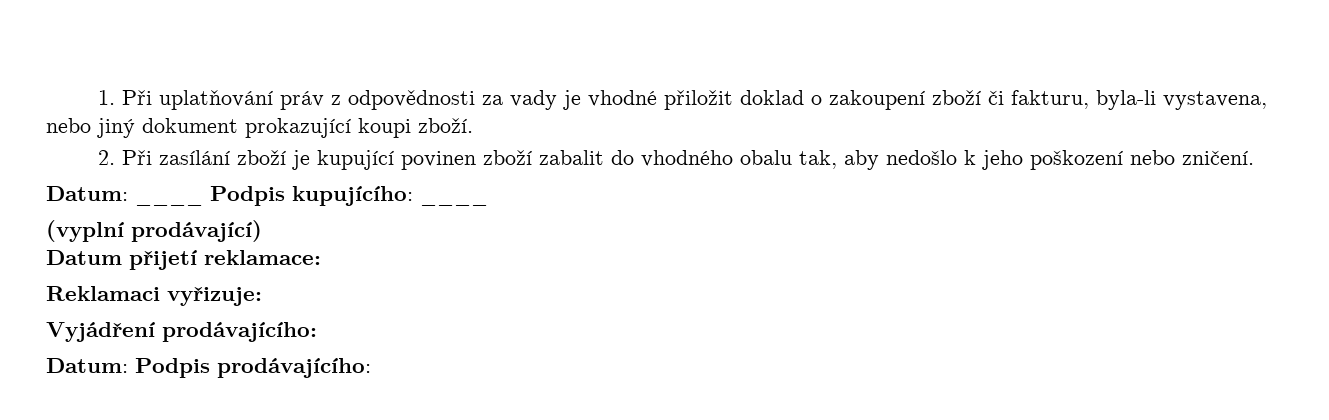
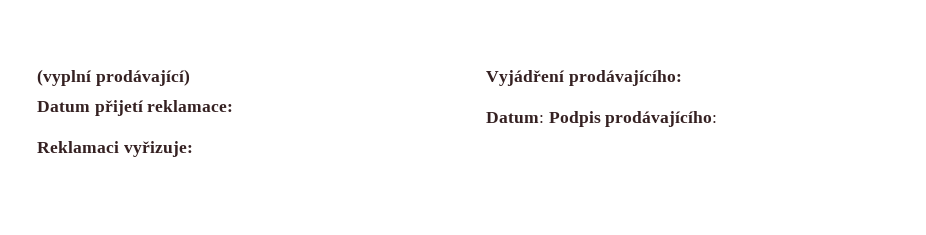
- 1. Při uplatňování práv z odpovědnosti za vady je vhodné přiložit doklad o zakoupení zboží či fakturu, byla-li vystavena, nebo jiný dokument prokazující koupi zboží.
- 2. Při zasílání zboží je kupující povinen zboží zabalit do vhodného obalu tak, aby nedošlo k jeho poškození nebo zničení.
- Datum: ____ Podpis kupujícího: ____

